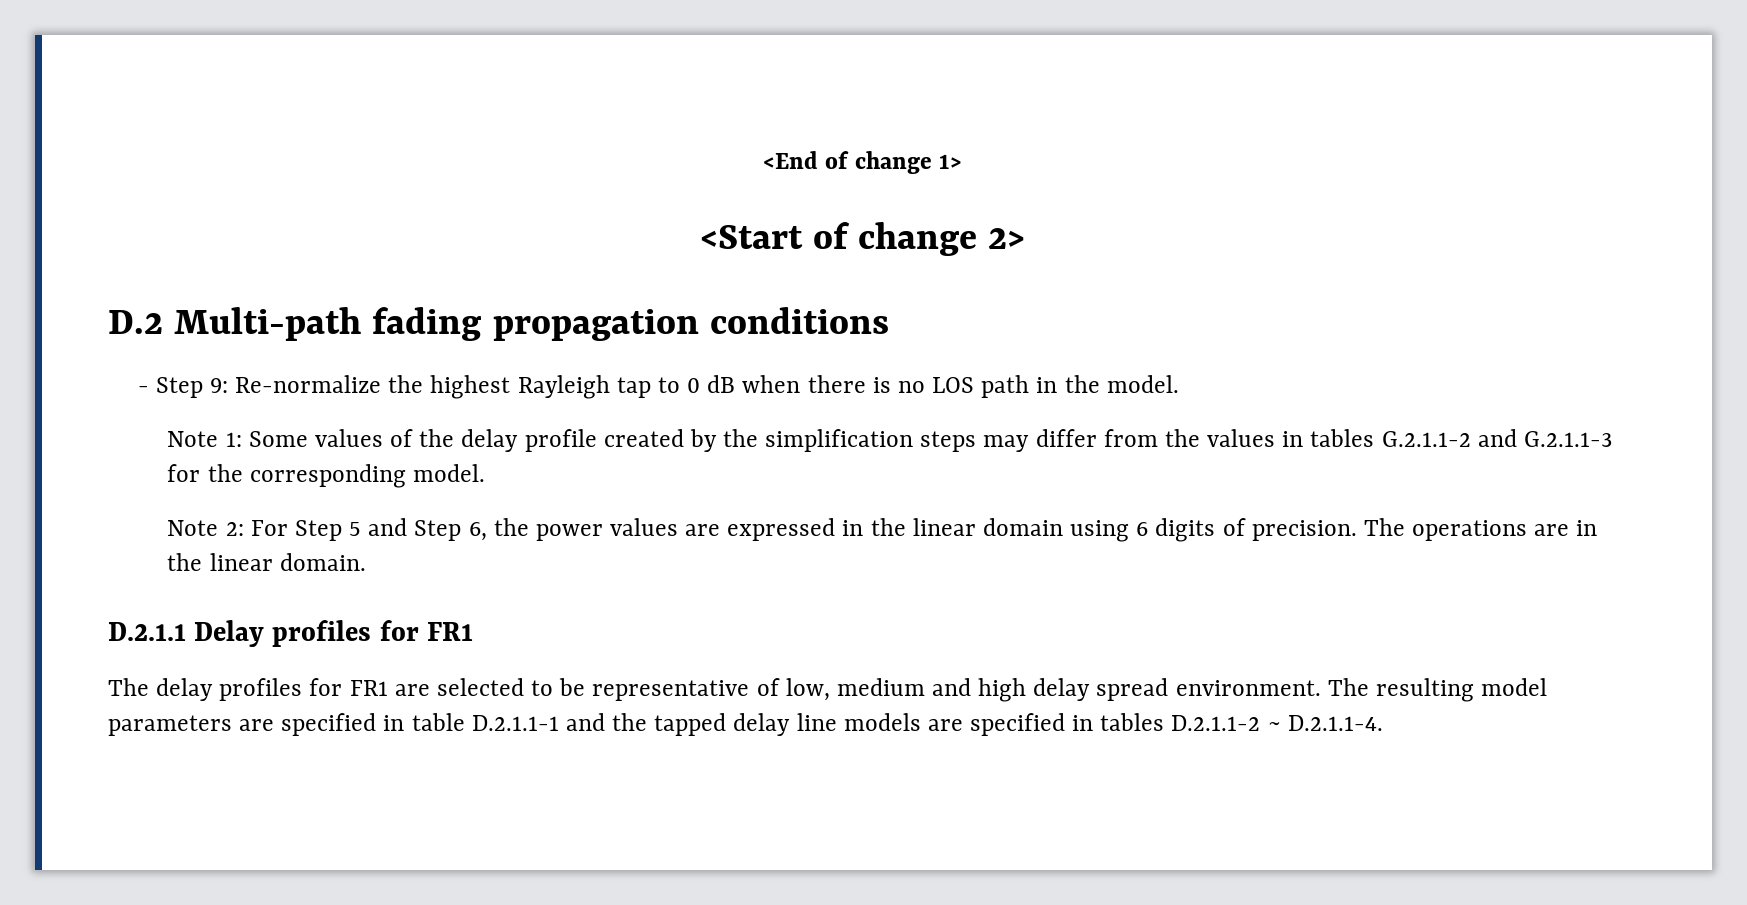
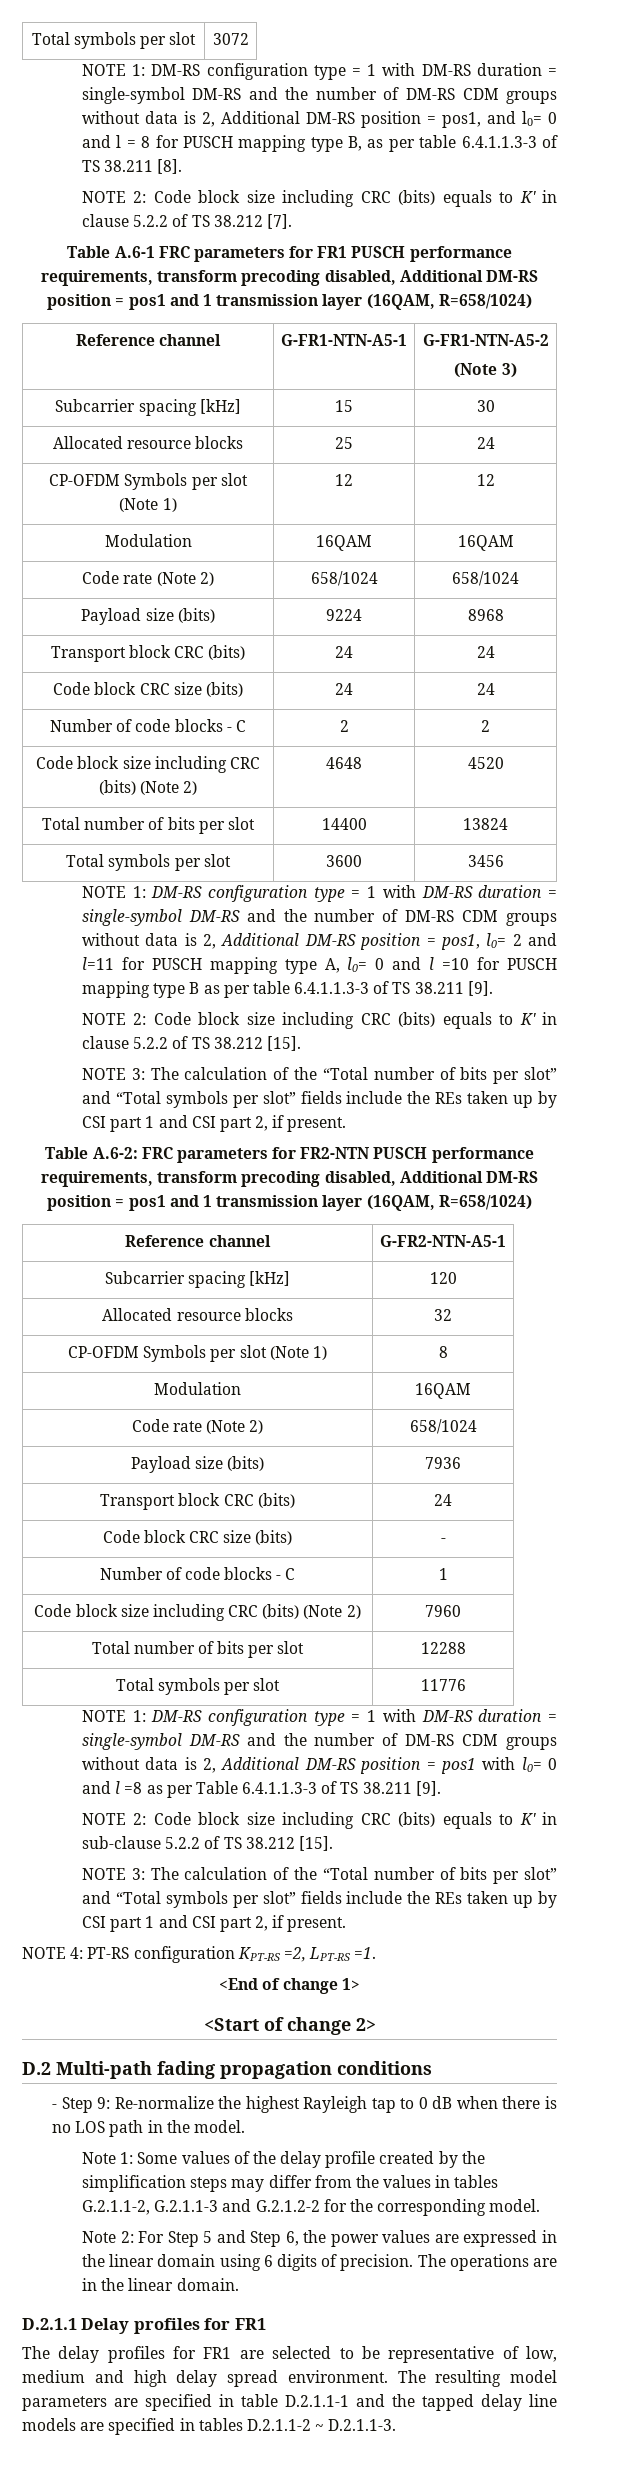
+ Total symbols per slot | 3072
+ NOTE 1: DM-RS configuration type = 1 with DM-RS duration = single-symbol DM-RS and the number of DM-RS CDM groups without data is 2, Additional DM-RS position = pos1, and l0= 0 and l = 8 for PUSCH mapping type B, as per table 6.4.1.1.3-3 of TS 38.211 [8].
+ NOTE 2: Code block size including CRC (bits) equals to K' in clause 5.2.2 of TS 38.212 [7].
+ Table A.6-1 FRC parameters for FR1 PUSCH performance requirements, transform precoding disabled, Additional DM-RS position = pos1 and 1 transmission layer (16QAM, R=658/1024)
+ Reference channel | G-FR1-NTN-A5-1 | G-FR1-NTN-A5-2
+ (Note 3)
+ Subcarrier spacing [kHz] | 15 | 30
+ Allocated resource blocks | 25 | 24
+ CP-OFDM Symbols per slot (Note 1) | 12 | 12
+ Modulation | 16QAM | 16QAM
+ Code rate (Note 2) | 658/1024 | 658/1024
+ Payload size (bits) | 9224 | 8968
+ Transport block CRC (bits) | 24 | 24
+ Code block CRC size (bits) | 24 | 24
+ Number of code blocks - C | 2 | 2
+ Code block size including CRC (bits) (Note 2) | 4648 | 4520
+ Total number of bits per slot | 14400 | 13824
+ Total symbols per slot | 3600 | 3456
+ NOTE 1: DM-RS configuration type = 1 with DM-RS duration = single-symbol DM-RS and the number of DM-RS CDM groups without data is 2, Additional DM-RS position = pos1, l0= 2 and l=11 for PUSCH mapping type A, l0= 0 and l =10 for PUSCH mapping type B as per table 6.4.1.1.3-3 of TS 38.211 [9].
+ NOTE 2: Code block size including CRC (bits) equals to K' in clause 5.2.2 of TS 38.212 [15].
+ NOTE 3: The calculation of the “Total number of bits per slot” and “Total symbols per slot” fields include the REs taken up by CSI part 1 and CSI part 2, if present.
+ Table A.6-2: FRC parameters for FR2-NTN PUSCH performance requirements, transform precoding disabled, Additional DM-RS position = pos1 and 1 transmission layer (16QAM, R=658/1024)
+ Reference channel | G-FR2-NTN-A5-1
+ Subcarrier spacing [kHz] | 120
+ Allocated resource blocks | 32
+ CP-OFDM Symbols per slot (Note 1) | 8
+ Modulation | 16QAM
+ Code rate (Note 2) | 658/1024
+ Payload size (bits) | 7936
+ Transport block CRC (bits) | 24
+ Code block CRC size (bits) | -
+ Number of code blocks - C | 1
+ Code block size including CRC (bits) (Note 2) | 7960
+ Total number of bits per slot | 12288
+ Total symbols per slot | 11776
+ NOTE 1: DM-RS configuration type = 1 with DM-RS duration = single-symbol DM-RS and the number of DM-RS CDM groups without data is 2, Additional DM-RS position = pos1 with l0= 0 and l =8 as per Table 6.4.1.1.3-3 of TS 38.211 [9].
+ NOTE 2: Code block size including CRC (bits) equals to K' in sub-clause 5.2.2 of TS 38.212 [15].
+ NOTE 3: The calculation of the “Total number of bits per slot” and “Total symbols per slot” fields include the REs taken up by CSI part 1 and CSI part 2, if present.
+ NOTE 4: PT-RS configuration KPT-RS =2, LPT-RS =1.
- Note 1: Some values of the delay profile created by the simplification steps may differ from the values in tables G.2.1.1-2 and G.2.1.1-3 for the corresponding model.
+ Note 1: Some values of the delay profile created by the simplification steps may differ from the values in tables G.2.1.1-2, G.2.1.1-3 and G.2.1.2-2 for the corresponding model.
- The resulting model parameters are specified in table D.2.1.1-1 and the tapped delay line models are specified in tables D.2.1.1-2 ~ D.2.1.1-4.
+ The resulting model parameters are specified in table D.2.1.1-1 and the tapped delay line models are specified in tables D.2.1.1-2 ~ D.2.1.1-3.

